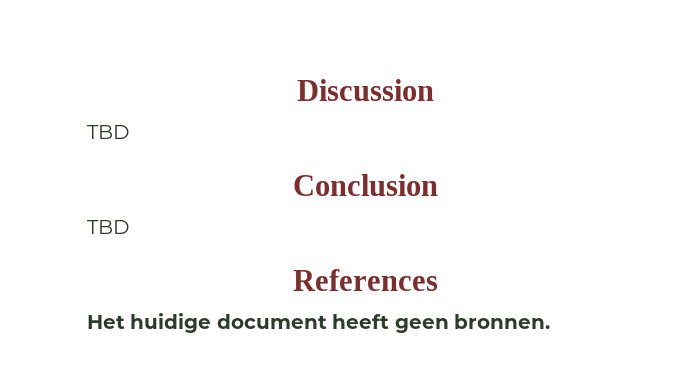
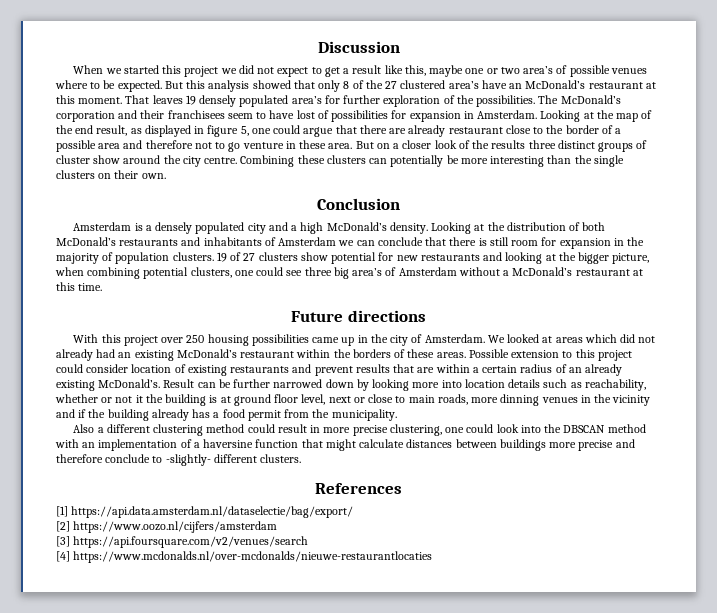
  Discussion
- TBD
+ When we started this project we did not expect to get a result like this, maybe one or two area’s of possible venues where to be expected. But this analysis showed that only 8 of the 27 clustered area’s have an McDonald’s restaurant at this moment. That leaves 19 densely populated area’s for further exploration of the possibilities. The McDonald’s corporation and their franchisees seem to have lost of possibilities for expansion in Amsterdam. Looking at the map of the end result, as displayed in figure 5, one could argue that there are already restaurant close to the border of a possible area and therefore not to go venture in these area. But on a closer look of the results three distinct groups of cluster show around the city centre. Combining these clusters can potentially be more interesting than the single clusters on their own.
  Conclusion
- TBD
+ Amsterdam is a densely populated city and a high McDonald’s density. Looking at the distribution of both McDonald’s restaurants and inhabitants of Amsterdam we can conclude that there is still room for expansion in the majority of population clusters. 19 of 27 clusters show potential for new restaurants and looking at the bigger picture, when combining potential clusters, one could see three big area’s of Amsterdam without a McDonald’s restaurant at this time.
+ Future directions
+ With this project over 250 housing possibilities came up in the city of Amsterdam. We looked at areas which did not already had an existing McDonald’s restaurant within the borders of these areas. Possible extension to this project could consider location of existing restaurants and prevent results that are within a certain radius of an already existing McDonald’s. Result can be further narrowed down by looking more into location details such as reachability, whether or not it the building is at ground floor level, next or close to main roads, more dinning venues in the vicinity and if the building already has a food permit from the municipality.
+ Also a different clustering method could result in more precise clustering, one could look into the DBSCAN method with an implementation of a haversine function that might calculate distances between buildings more precise and therefore conclude to -slightly- different clusters.
  References
- Het huidige document heeft geen bronnen.
+ [1] https://api.data.amsterdam.nl/dataselectie/bag/export/
+ [2] https://www.oozo.nl/cijfers/amsterdam
+ [3] https://api.foursquare.com/v2/venues/search
+ [4] https://www.mcdonalds.nl/over-mcdonalds/nieuwe-restaurantlocaties

